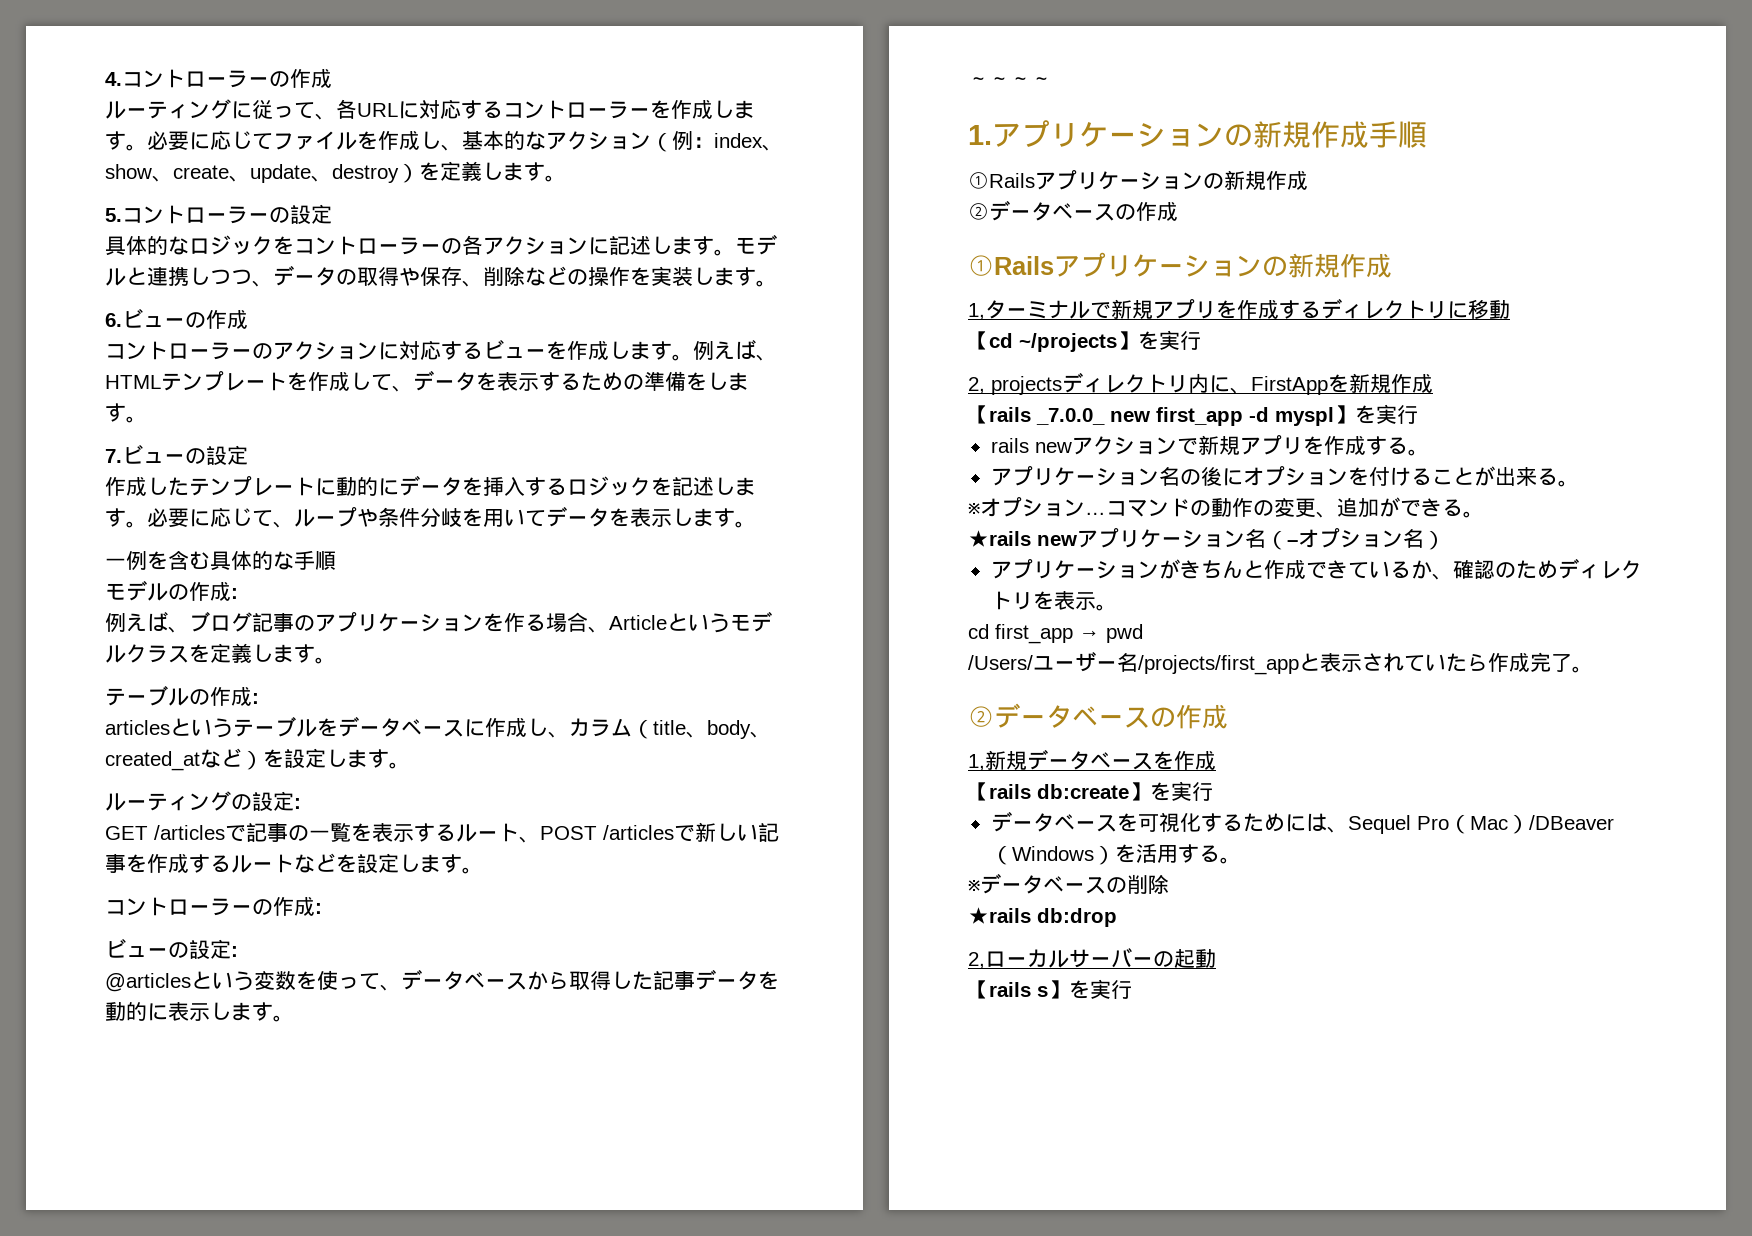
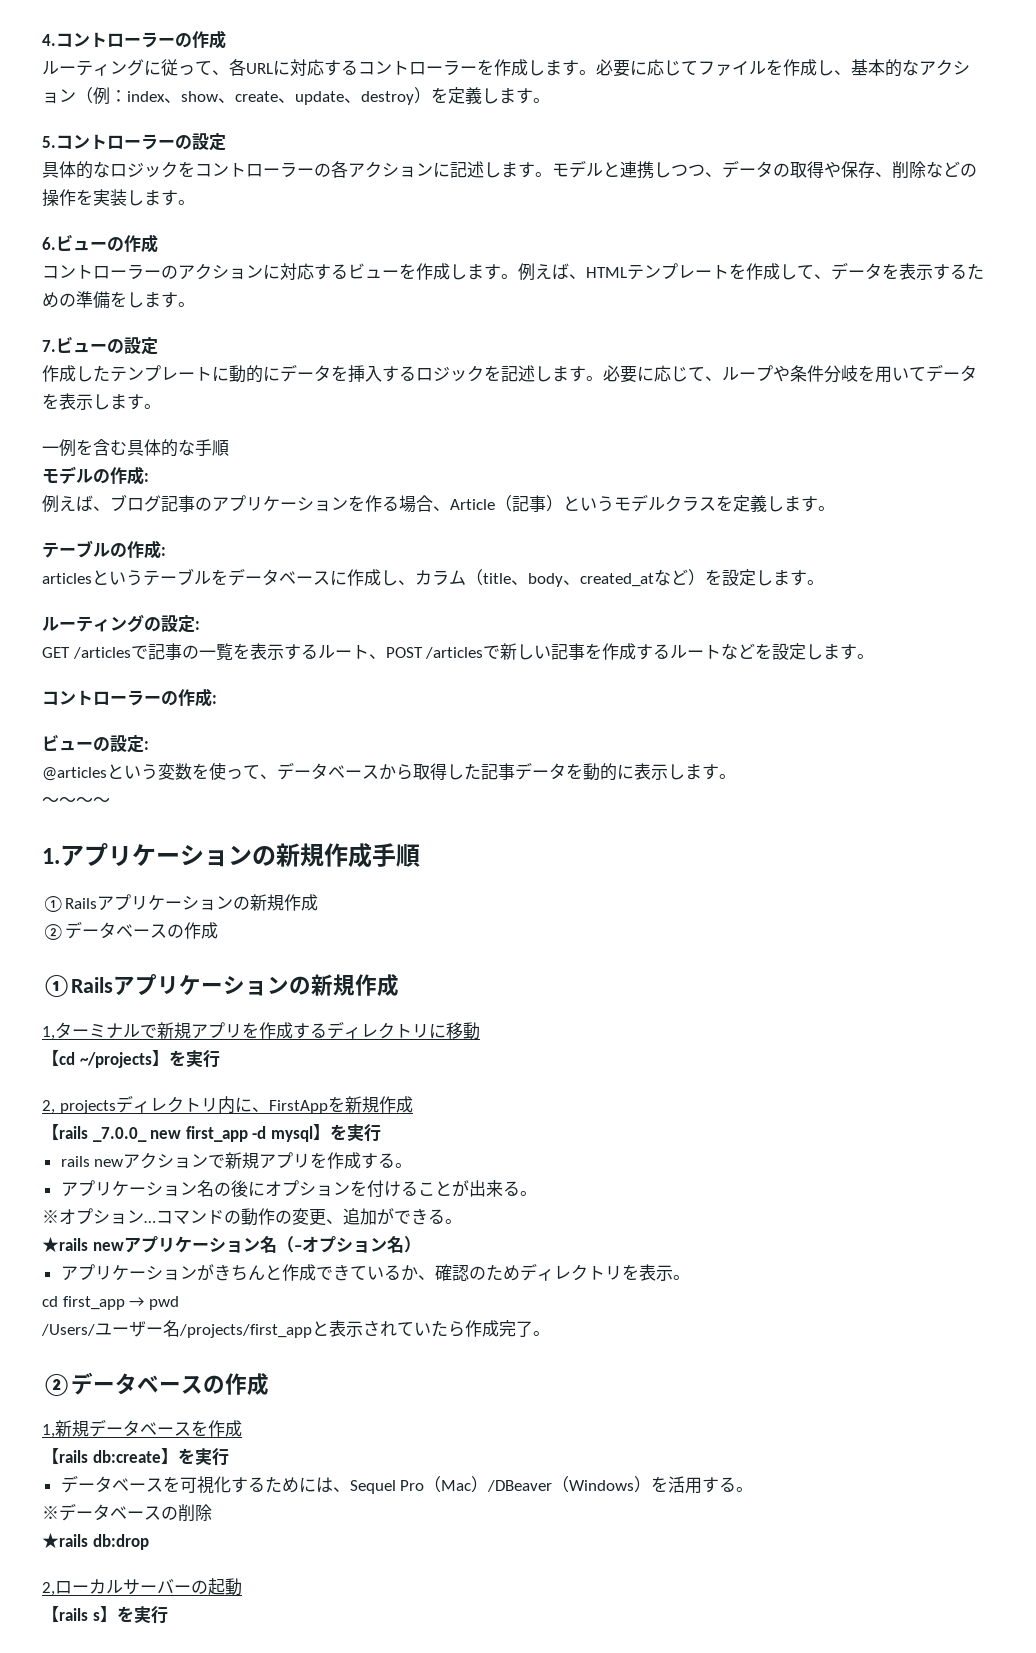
- 例えば、ブログ記事のアプリケーションを作る場合、Articleというモデルクラスを定義します。
+ 例えば、ブログ記事のアプリケーションを作る場合、Article（記事）というモデルクラスを定義します。
- 【rails _7.0.0_ new first_app -d myspl】を実行
+ 【rails _7.0.0_ new first_app -d mysql】を実行

